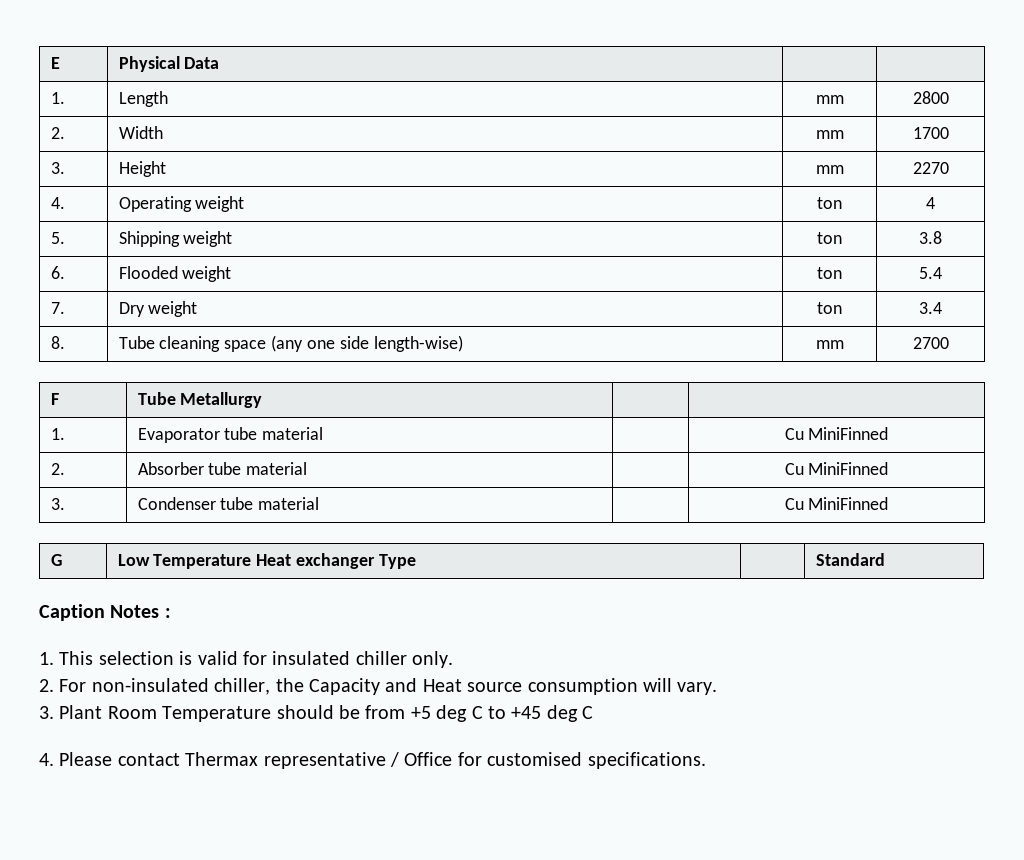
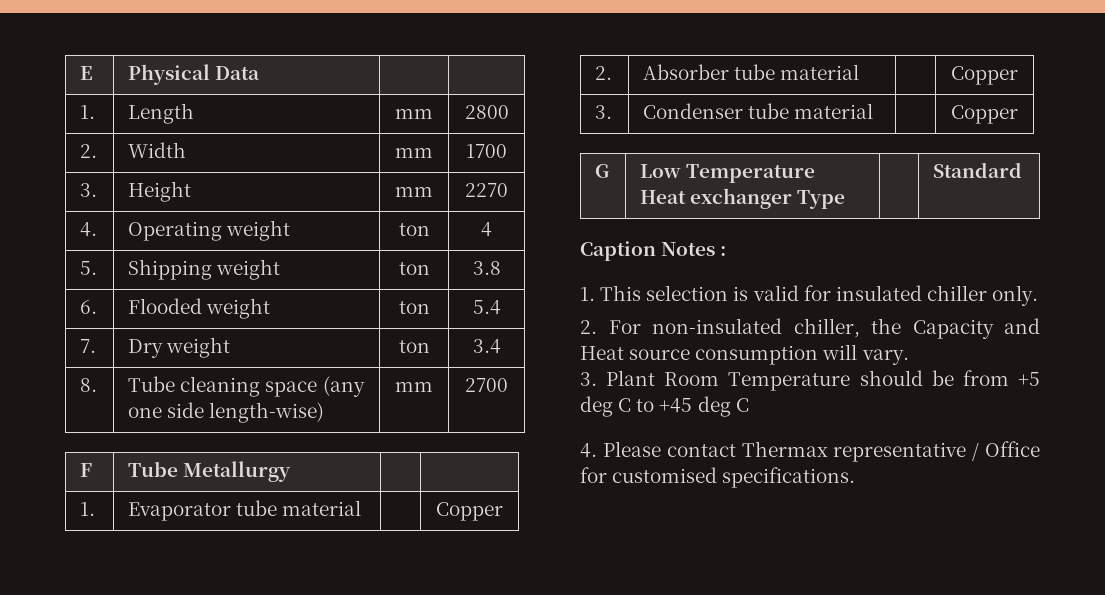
- 1. | Evaporator tube material | | Cu MiniFinned
+ 1. | Evaporator tube material | | Copper
- 2. | Absorber tube material | | Cu MiniFinned
+ 2. | Absorber tube material | | Copper
- 3. | Condenser tube material | | Cu MiniFinned
+ 3. | Condenser tube material | | Copper

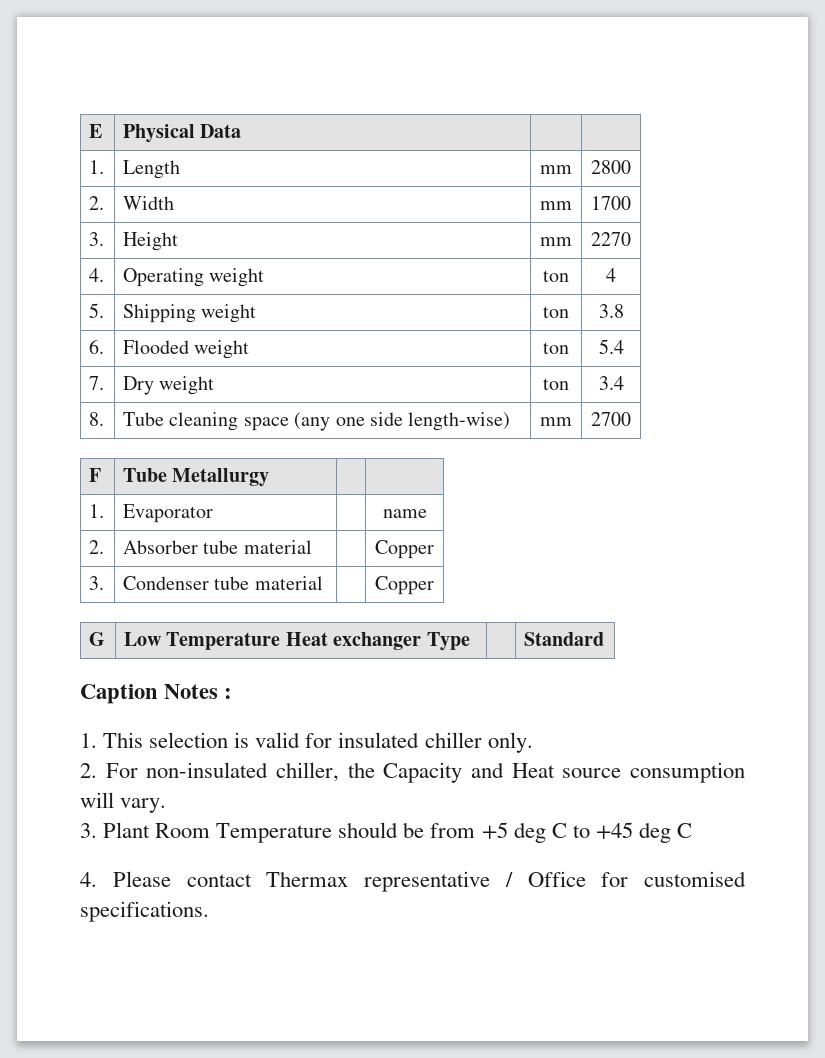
- 1. | Evaporator tube material | | Copper
+ 1. | Evaporator | | name

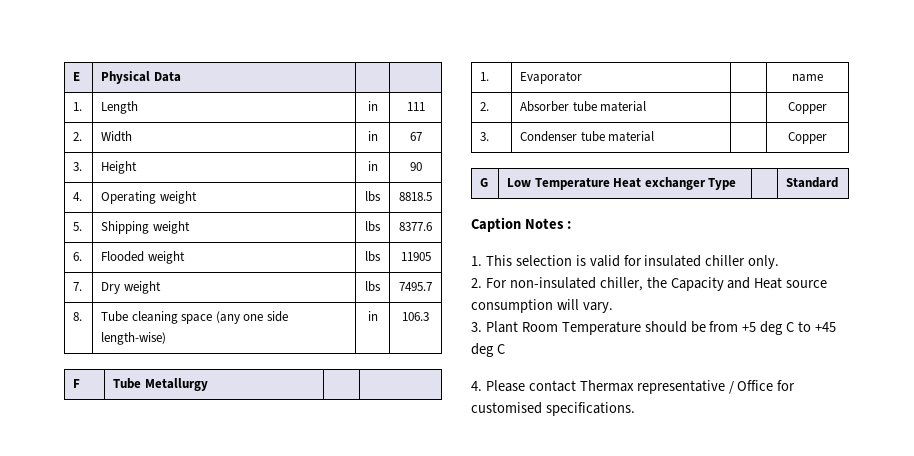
- 1. | Length | mm | 2800
+ 1. | Length | in | 111
- 2. | Width | mm | 1700
+ 2. | Width | in | 67
- 3. | Height | mm | 2270
+ 3. | Height | in | 90
- 4. | Operating weight | ton | 4
+ 4. | Operating weight | lbs | 8818.5
- 5. | Shipping weight | ton | 3.8
+ 5. | Shipping weight | lbs | 8377.6
- 6. | Flooded weight | ton | 5.4
+ 6. | Flooded weight | lbs | 11905
- 7. | Dry weight | ton | 3.4
+ 7. | Dry weight | lbs | 7495.7
- 8. | Tube cleaning space (any one side length-wise) | mm | 2700
+ 8. | Tube cleaning space (any one side length-wise) | in | 106.3

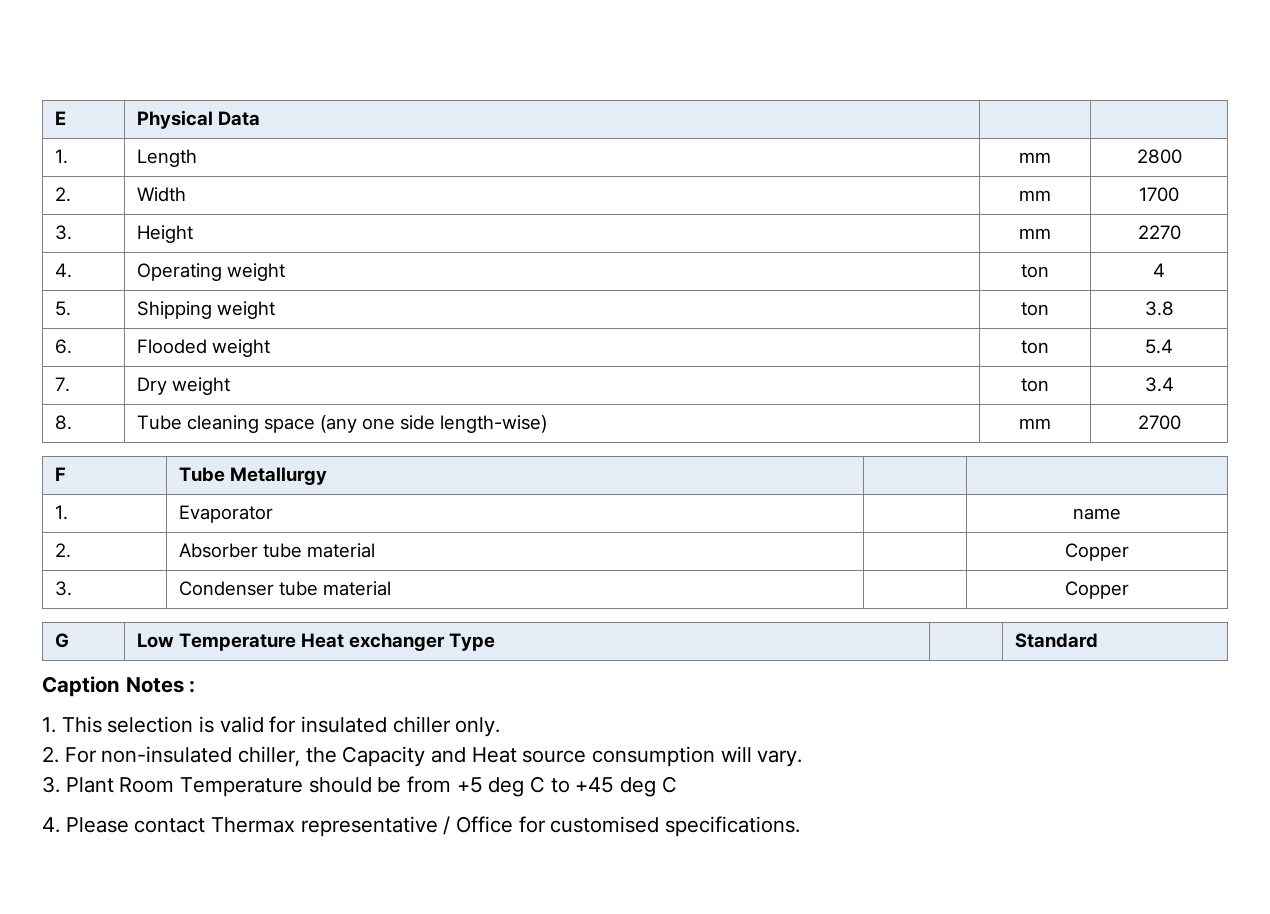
- 1. | Length | in | 111
+ 1. | Length | mm | 2800
- 2. | Width | in | 67
+ 2. | Width | mm | 1700
- 3. | Height | in | 90
+ 3. | Height | mm | 2270
- 4. | Operating weight | lbs | 8818.5
+ 4. | Operating weight | ton | 4
- 5. | Shipping weight | lbs | 8377.6
+ 5. | Shipping weight | ton | 3.8
- 6. | Flooded weight | lbs | 11905
+ 6. | Flooded weight | ton | 5.4
- 7. | Dry weight | lbs | 7495.7
+ 7. | Dry weight | ton | 3.4
- 8. | Tube cleaning space (any one side length-wise) | in | 106.3
+ 8. | Tube cleaning space (any one side length-wise) | mm | 2700

